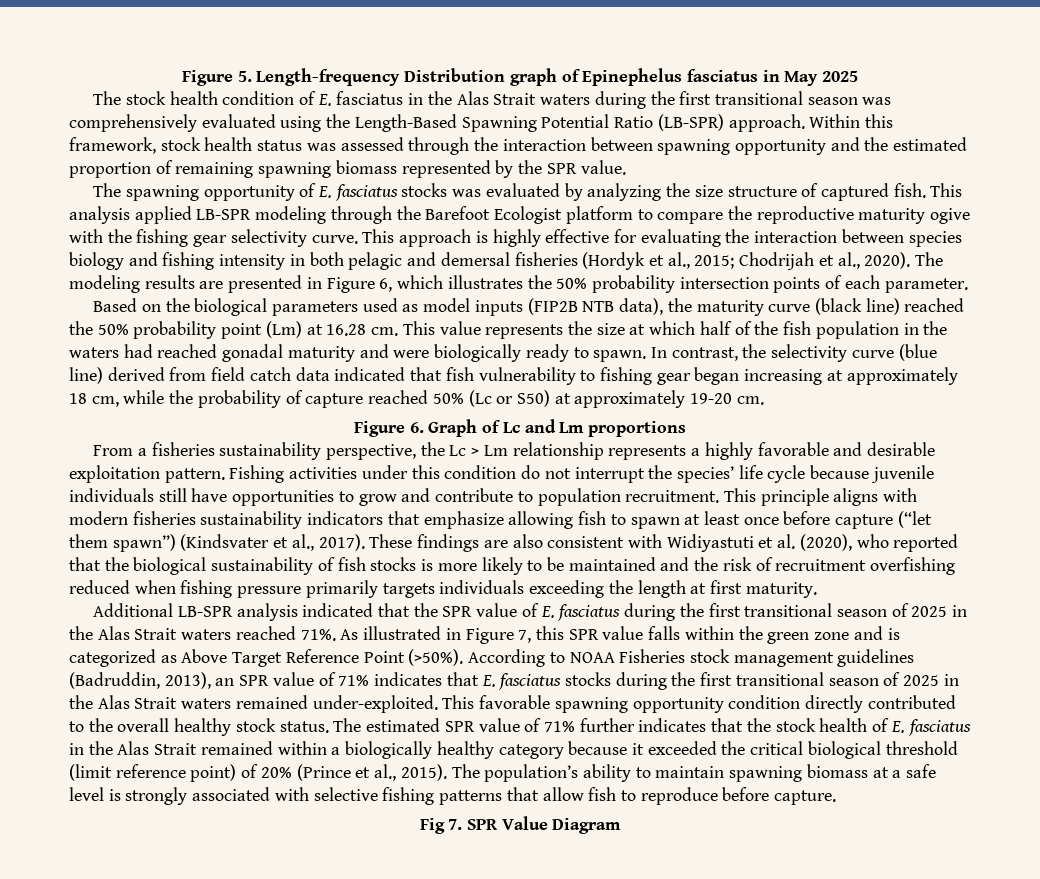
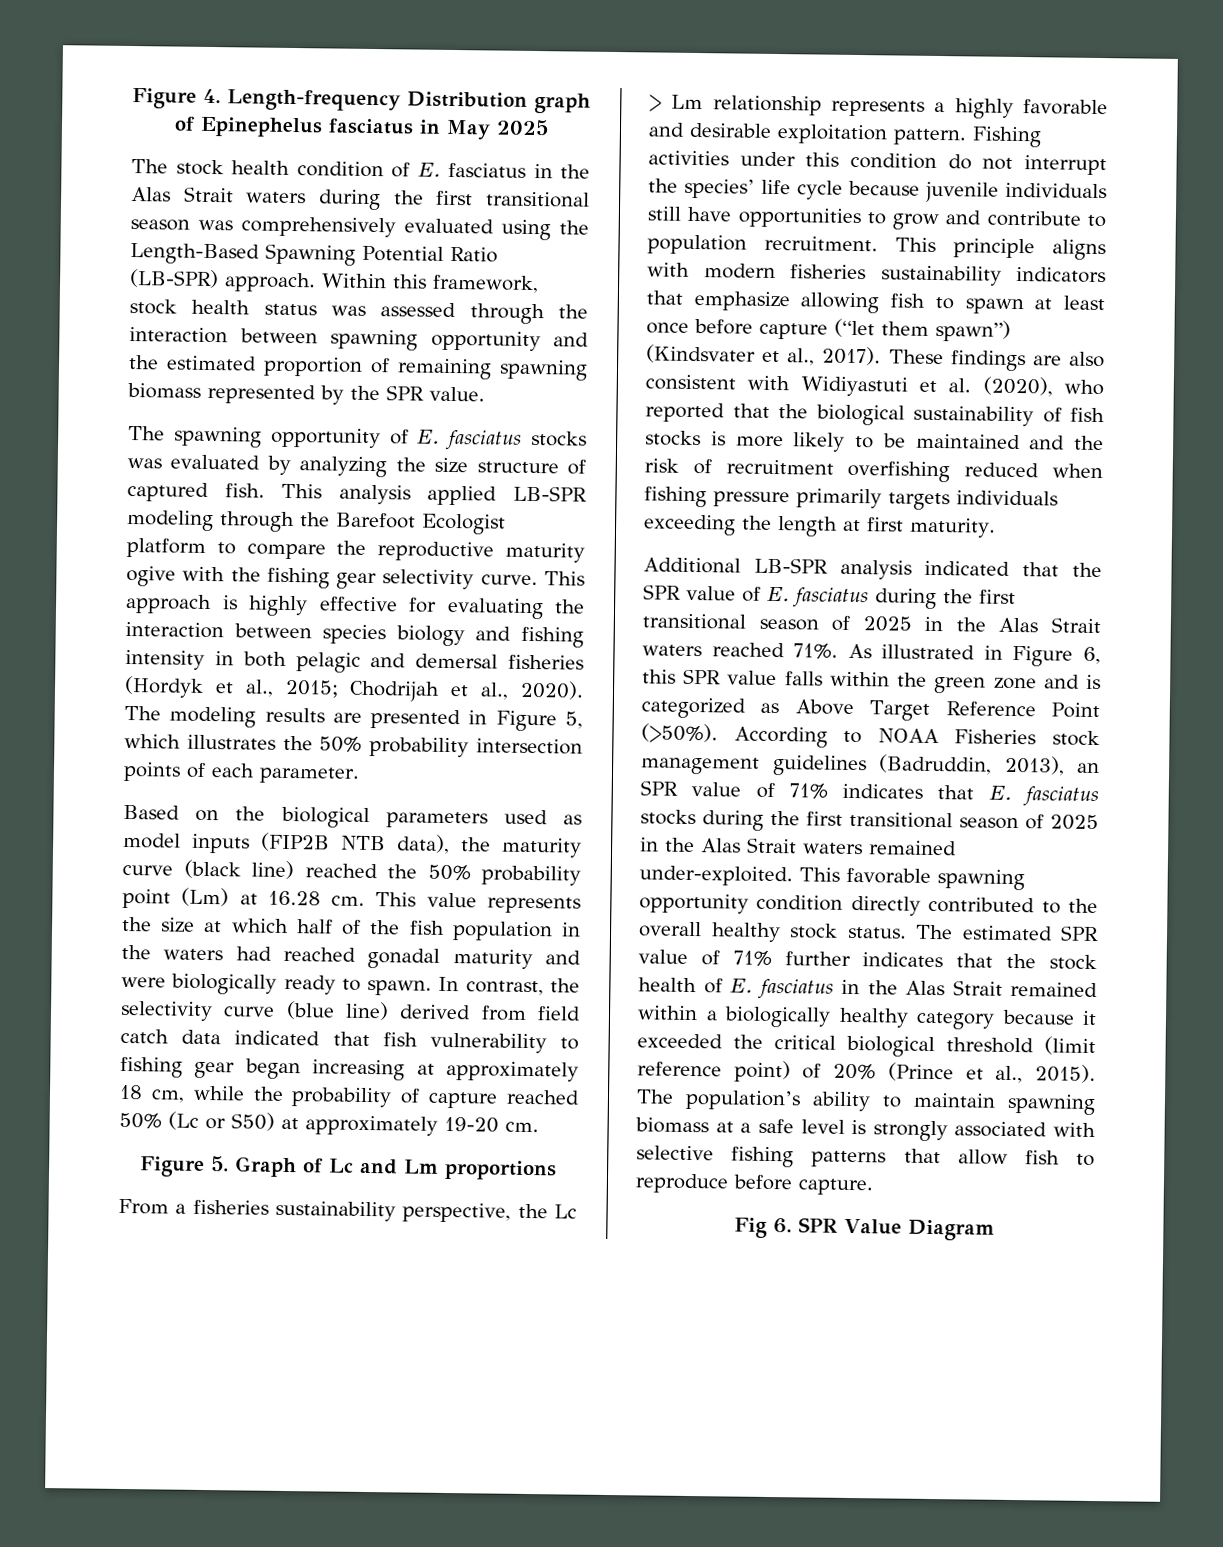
- Figure 5. Length-frequency Distribution graph of Epinephelus fasciatus in May 2025
+ Figure 4. Length-frequency Distribution graph of Epinephelus fasciatus in May 2025
- The modeling results are presented in Figure 6, which illustrates the 50% probability intersection points of each parameter.
+ The modeling results are presented in Figure 5, which illustrates the 50% probability intersection points of each parameter.
- Figure 6. Graph of Lc and Lm proportions
+ Figure 5. Graph of Lc and Lm proportions
- As illustrated in Figure 7, this SPR value falls within the green zone and is categorized as Above Target Reference Point (>50%).
+ As illustrated in Figure 6, this SPR value falls within the green zone and is categorized as Above Target Reference Point (>50%).
- Fig 7. SPR Value Diagram
+ Fig 6. SPR Value Diagram

